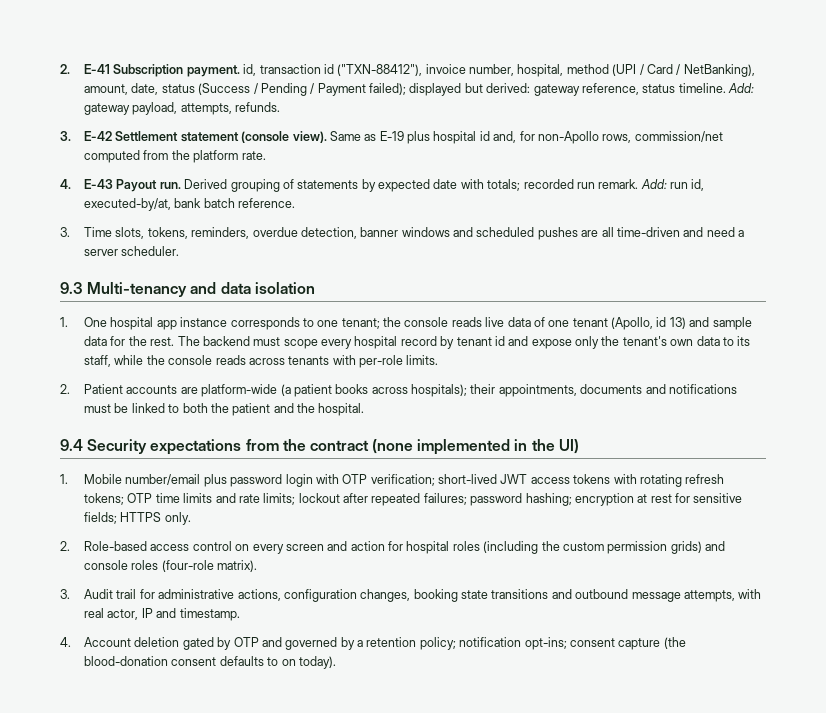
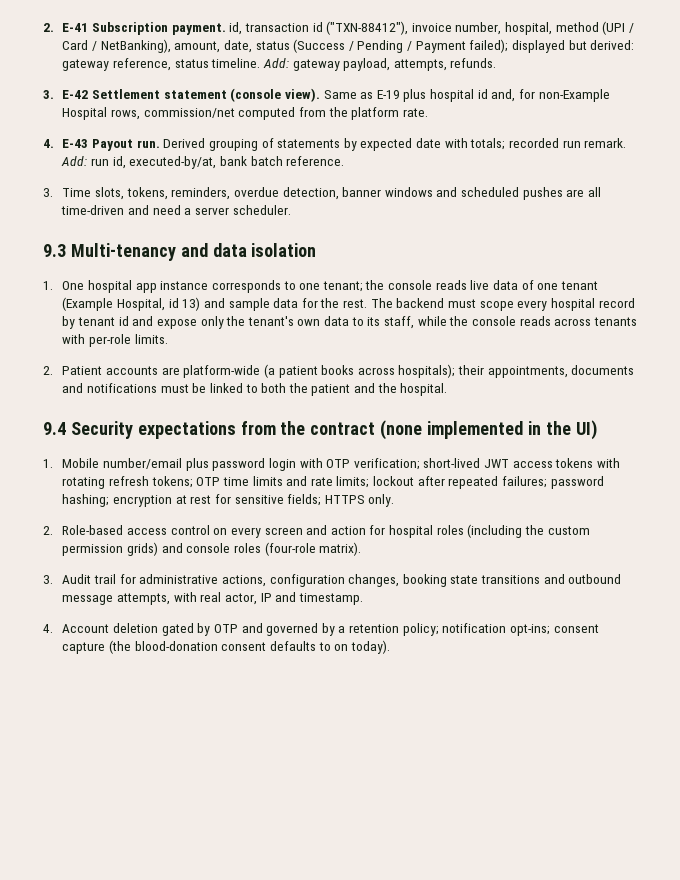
- Same as E-19 plus hospital id and, for non-Apollo rows, commission/net computed from the platform rate.
+ Same as E-19 plus hospital id and, for non-Example Hospital rows, commission/net computed from the platform rate.
- 1. One hospital app instance corresponds to one tenant; the console reads live data of one tenant (Apollo, id 13) and sample data for the rest.
+ 1. One hospital app instance corresponds to one tenant; the console reads live data of one tenant (Example Hospital, id 13) and sample data for the rest.

